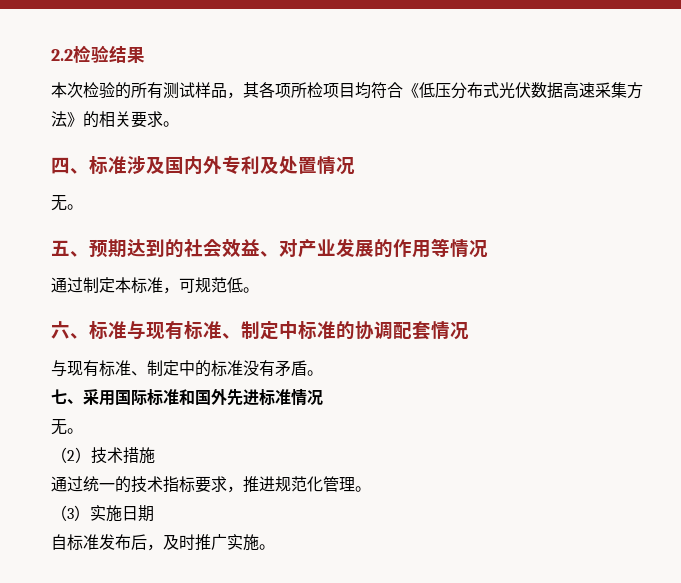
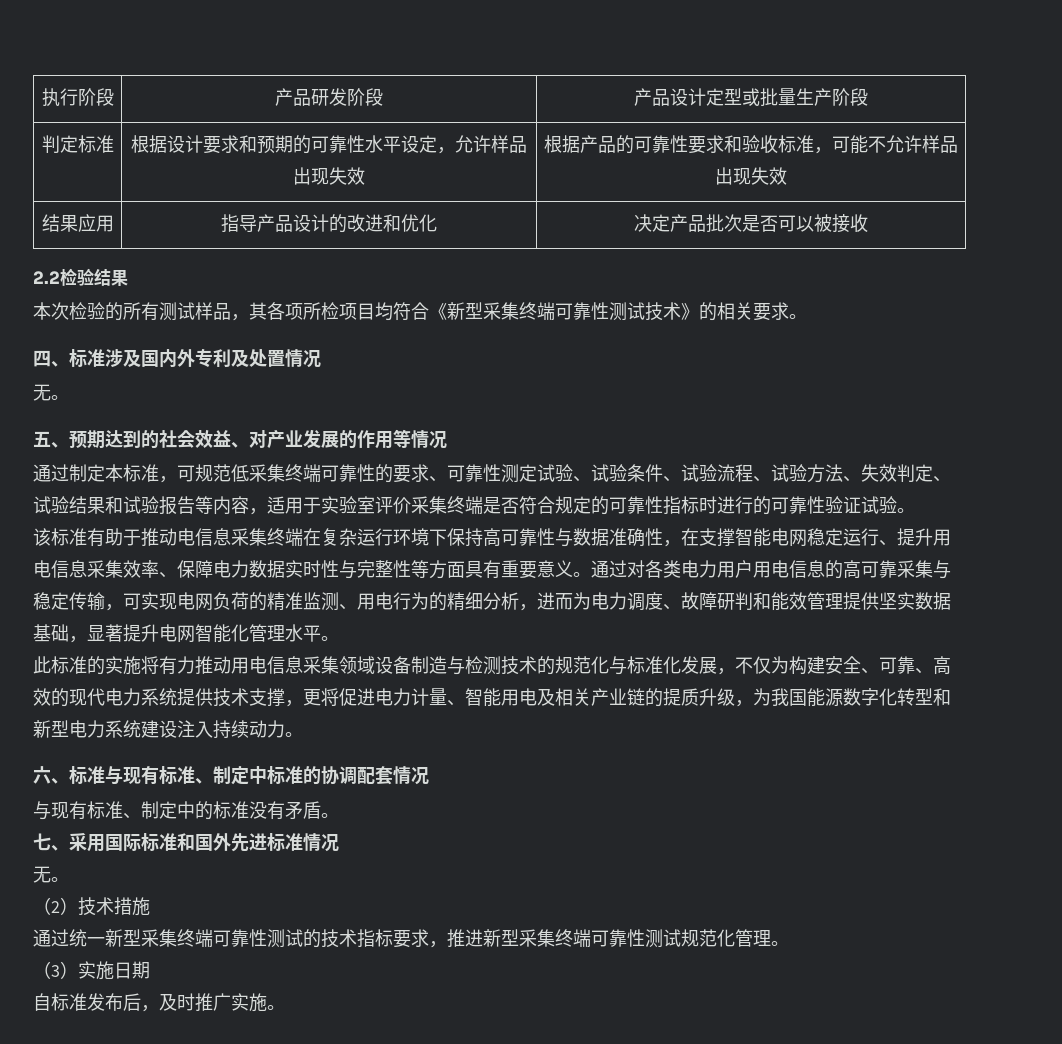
+ 执行阶段 | 产品研发阶段 | 产品设计定型或批量生产阶段
+ 判定标准 | 根据设计要求和预期的可靠性水平设定，允许样品出现失效 | 根据产品的可靠性要求和验收标准，可能不允许样品出现失效
+ 结果应用 | 指导产品设计的改进和优化 | 决定产品批次是否可以被接收
- 本次检验的所有测试样品，其各项所检项目均符合《低压分布式光伏数据高速采集方法》的相关要求。
+ 本次检验的所有测试样品，其各项所检项目均符合《新型采集终端可靠性测试技术》的相关要求。
- 通过制定本标准，可规范低。
+ 通过制定本标准，可规范低采集终端可靠性的要求、可靠性测定试验、试验条件、试验流程、试验方法、失效判定、试验结果和试验报告等内容，适用于实验室评价采集终端是否符合规定的可靠性指标时进行的可靠性验证试验。
+ 该标准有助于推动电信息采集终端在复杂运行环境下保持高可靠性与数据准确性，在支撑智能电网稳定运行、提升用电信息采集效率、保障电力数据实时性与完整性等方面具有重要意义。通过对各类电力用户用电信息的高可靠采集与稳定传输，可实现电网负荷的精准监测、用电行为的精细分析，进而为电力调度、故障研判和能效管理提供坚实数据基础，显著提升电网智能化管理水平。
+ 此标准的实施将有力推动用电信息采集领域设备制造与检测技术的规范化与标准化发展，不仅为构建安全、可靠、高效的现代电力系统提供技术支撑，更将促进电力计量、智能用电及相关产业链的提质升级，为我国能源数字化转型和新型电力系统建设注入持续动力。
- 通过统一的技术指标要求，推进规范化管理。
+ 通过统一新型采集终端可靠性测试的技术指标要求，推进新型采集终端可靠性测试规范化管理。

